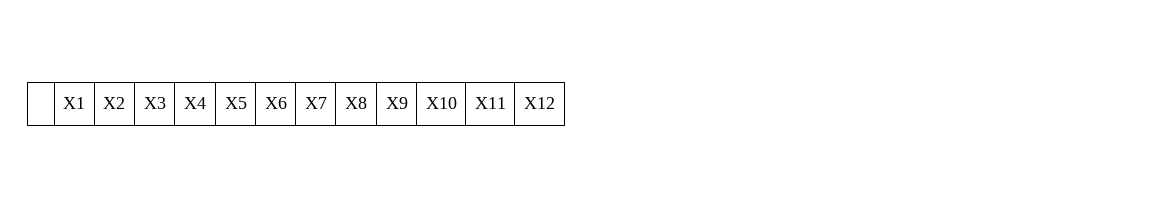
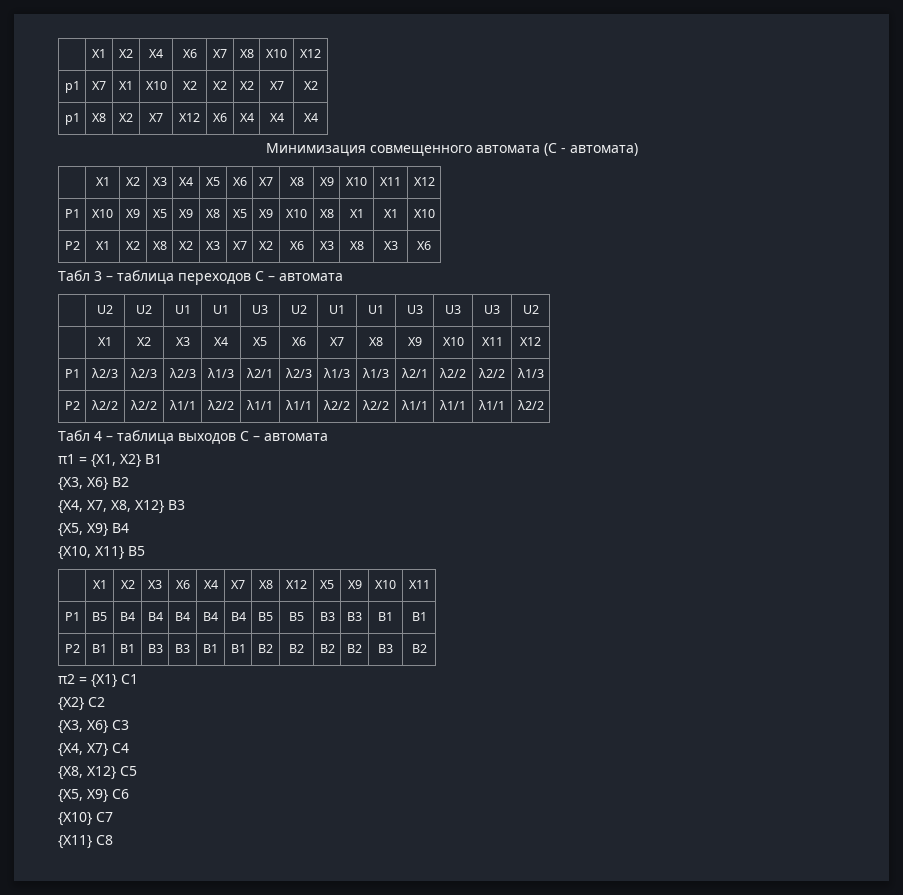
+ | X1 | X2 | X4 | X6 | X7 | X8 | X10 | X12
+ p1 | X7 | X1 | X10 | X2 | X2 | X2 | X7 | X2
+ p1 | X8 | X2 | X7 | X12 | X6 | X4 | X4 | X4
+ Минимизация совмещенного автомата (С - автомата)
+ P1 | X10 | X9 | X5 | X9 | X8 | X5 | X9 | X10 | X8 | X1 | X1 | X10
+ P2 | X1 | X2 | X8 | X2 | X3 | X7 | X2 | X6 | X3 | X8 | X3 | X6
+ Табл 3 – таблица переходов С – автомата
+ | U2 | U2 | U1 | U1 | U3 | U2 | U1 | U1 | U3 | U3 | U3 | U2
+ | X1 | X2 | X3 | X4 | X5 | X6 | X7 | X8 | X9 | X10 | X11 | X12
+ P1 | λ2/3 | λ2/3 | λ2/3 | λ1/3 | λ2/1 | λ2/3 | λ1/3 | λ1/3 | λ2/1 | λ2/2 | λ2/2 | λ1/3
+ P2 | λ2/2 | λ2/2 | λ1/1 | λ2/2 | λ1/1 | λ1/1 | λ2/2 | λ2/2 | λ1/1 | λ1/1 | λ1/1 | λ2/2
+ Табл 4 – таблица выходов С – автомата
+ π1 = {X1, X2} B1
+ {X3, X6} B2
+ {X4, X7, X8, X12} B3
+ {X5, X9} B4
+ {X10, X11} B5
+ | X1 | X2 | X3 | X6 | X4 | X7 | X8 | X12 | X5 | X9 | X10 | X11
+ P1 | B5 | B4 | B4 | B4 | B4 | B4 | B5 | B5 | B3 | B3 | B1 | B1
+ P2 | B1 | B1 | B3 | B3 | B1 | B1 | B2 | B2 | B2 | B2 | B3 | B2
+ π2 = {X1} C1
+ {X2} C2
+ {X3, X6} C3
+ {X4, X7} C4
+ {X8, X12} C5
+ {X5, X9} C6
+ {X10} C7
+ {X11} C8

